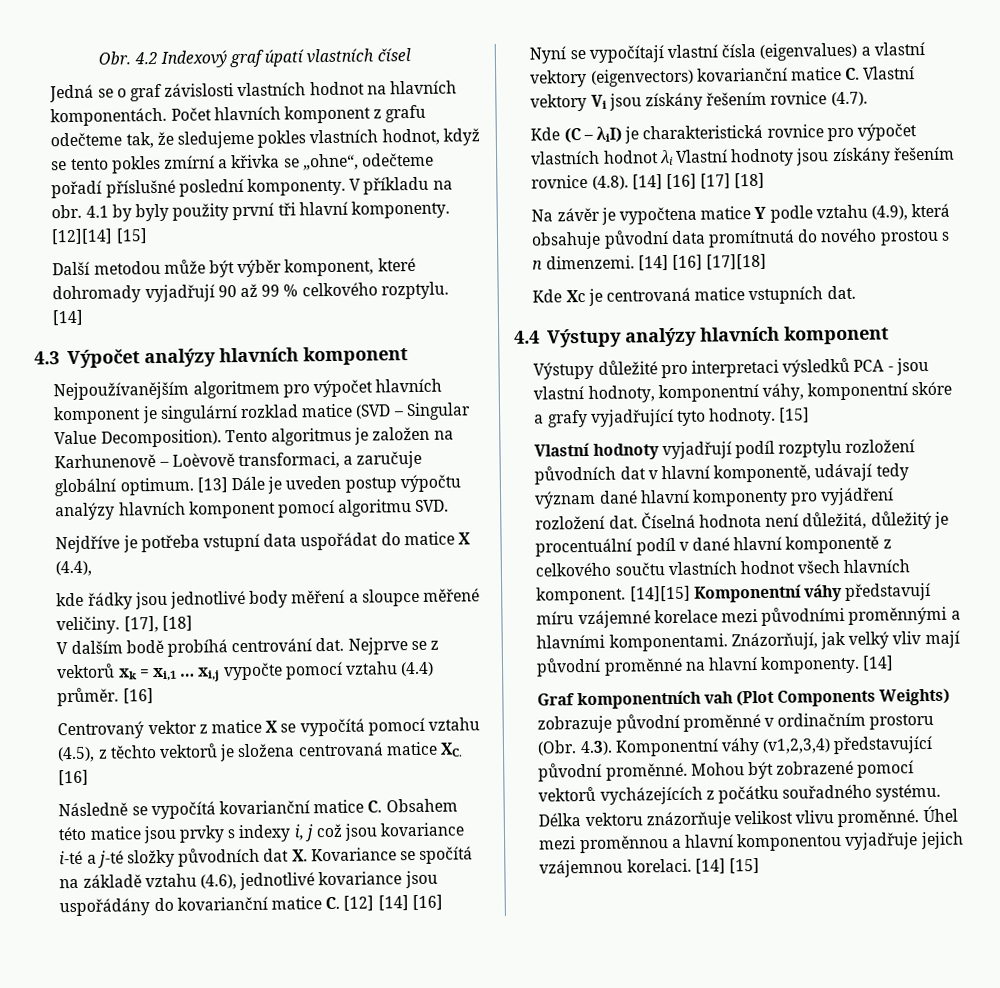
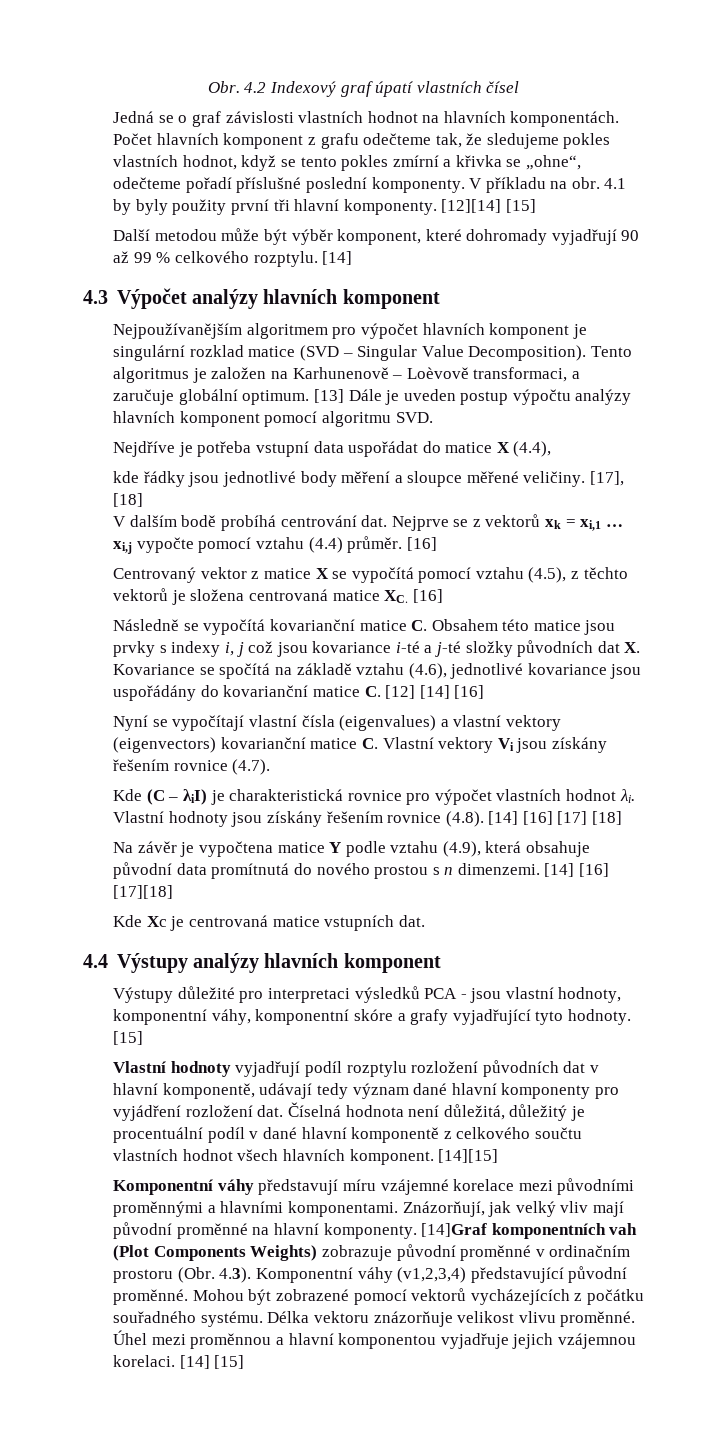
- Kde (C – λiI) je charakteristická rovnice pro výpočet vlastních hodnot λi Vlastní hodnoty jsou získány řešením rovnice (4.8). [14] [16] [17] [18]
+ Kde (C – λiI) je charakteristická rovnice pro výpočet vlastních hodnot λi. Vlastní hodnoty jsou získány řešením rovnice (4.8). [14] [16] [17] [18]
- [14][15] Komponentní váhy představují míru vzájemné korelace mezi původními proměnnými a hlavními komponentami.
+ [14][15]
+ Komponentní váhy představují míru vzájemné korelace mezi původními proměnnými a hlavními komponentami.
- Znázorňují, jak velký vliv mají původní proměnné na hlavní komponenty. [14]
- Graf komponentních vah (Plot Components Weights) zobrazuje původní proměnné v ordinačním prostoru (Obr. 4.3). Komponentní váhy (v1,2,3,4) představující původní proměnné.
+ Znázorňují, jak velký vliv mají původní proměnné na hlavní komponenty. [14]Graf komponentních vah (Plot Components Weights) zobrazuje původní proměnné v ordinačním prostoru (Obr. 4.3). Komponentní váhy (v1,2,3,4) představující původní proměnné.

